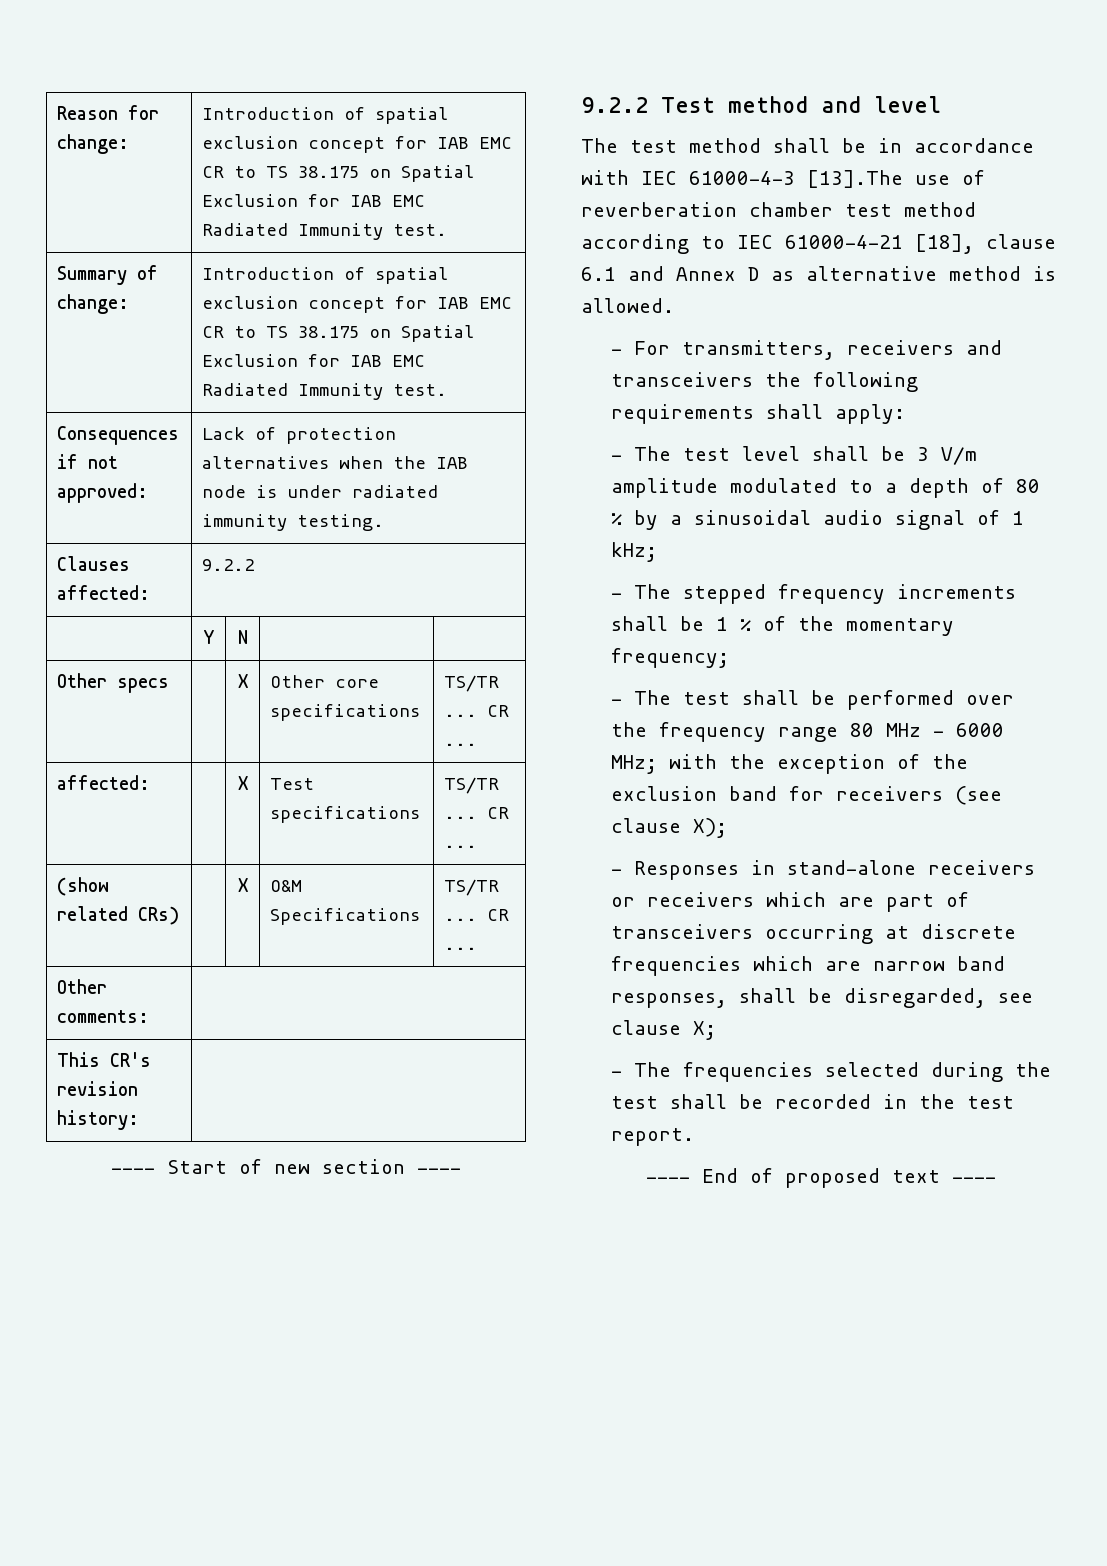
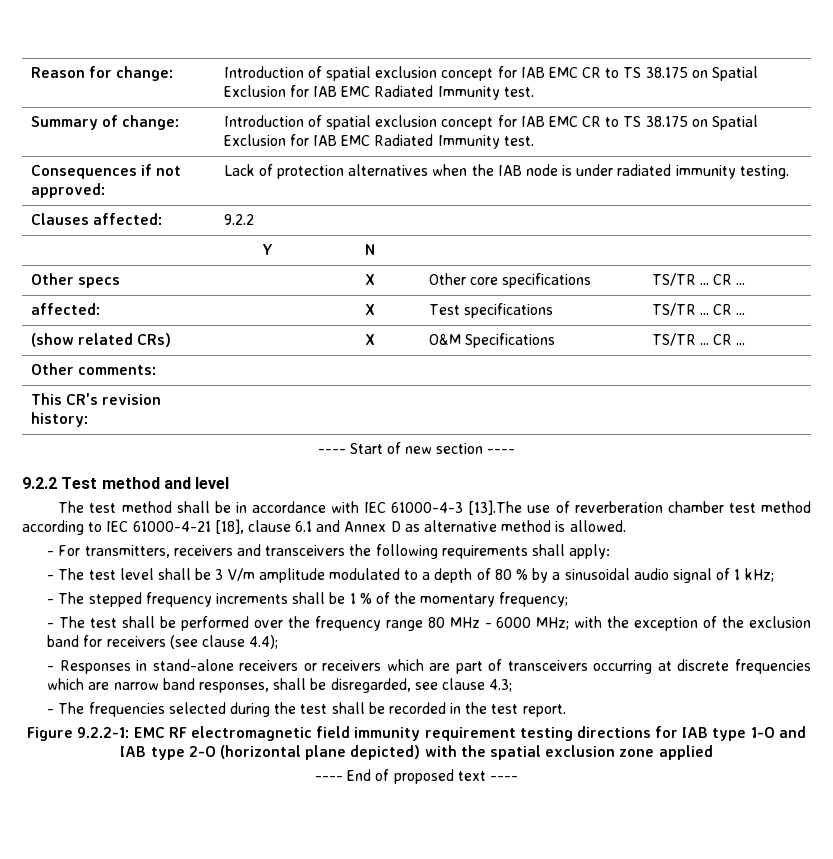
- - The test shall be performed over the frequency range 80 MHz - 6000 MHz; with the exception of the exclusion band for receivers (see clause X);
+ - The test shall be performed over the frequency range 80 MHz - 6000 MHz; with the exception of the exclusion band for receivers (see clause 4.4);
- - Responses in stand-alone receivers or receivers which are part of transceivers occurring at discrete frequencies which are narrow band responses, shall be disregarded, see clause X;
+ - Responses in stand-alone receivers or receivers which are part of transceivers occurring at discrete frequencies which are narrow band responses, shall be disregarded, see clause 4.3;
+ Figure 9.2.2-1: EMC RF electromagnetic field immunity requirement testing directions for IAB type 1-O and IAB type 2-O (horizontal plane depicted) with the spatial exclusion zone applied

